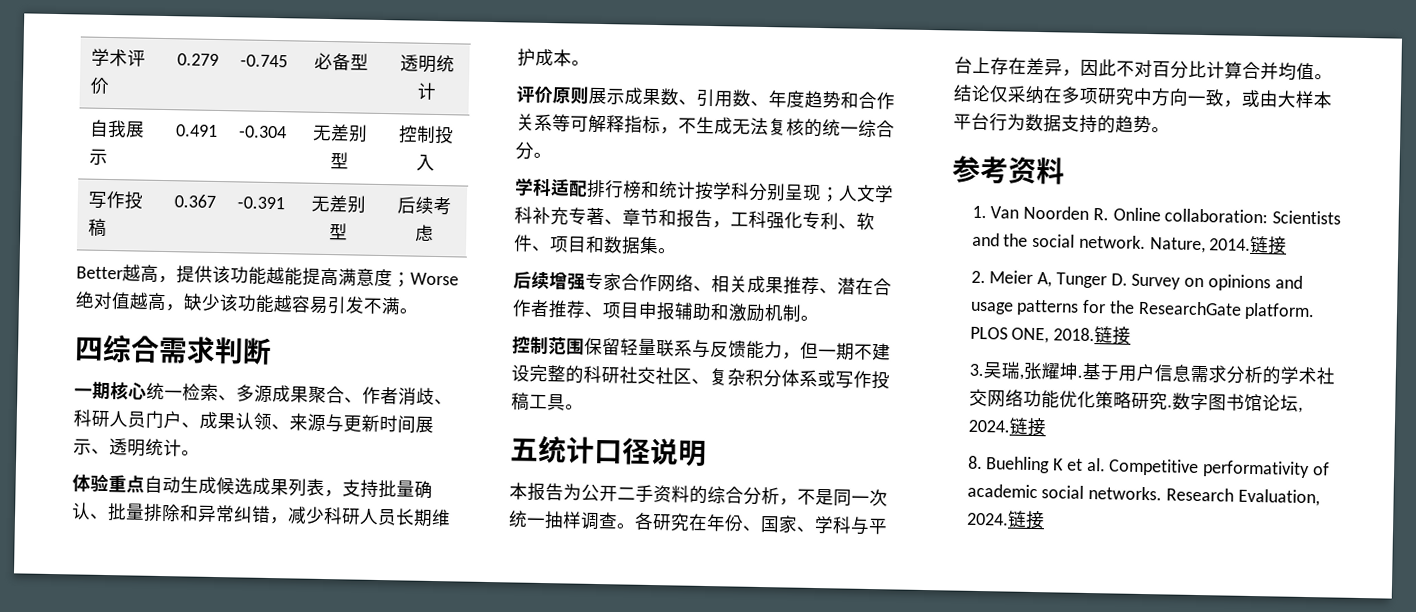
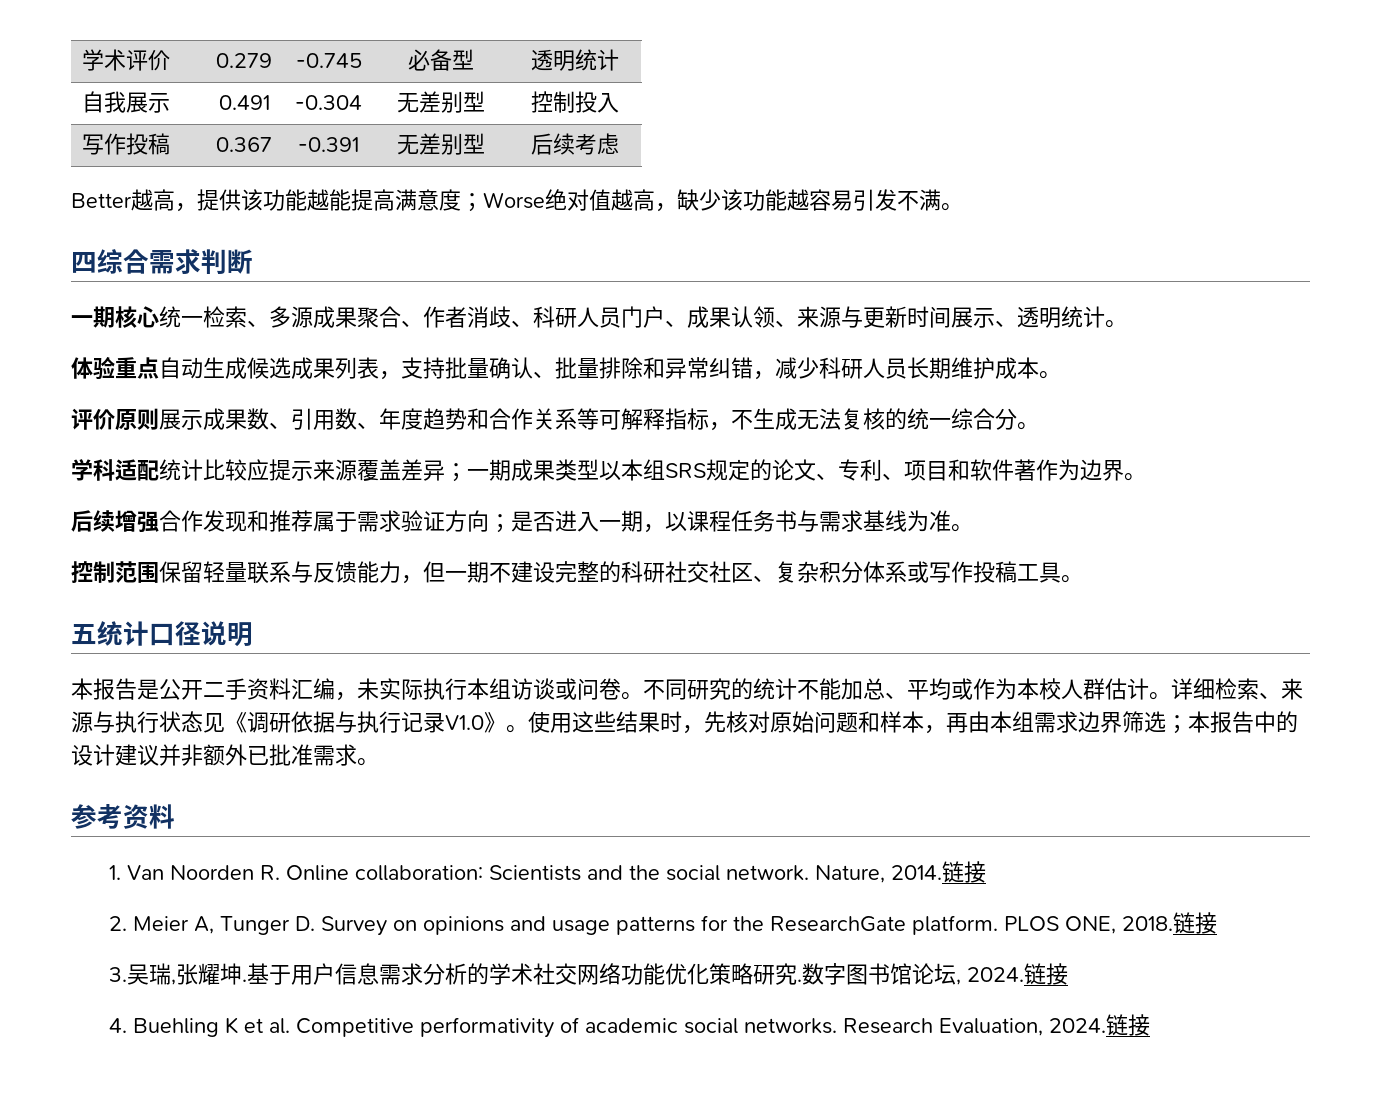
- 学科适配排行榜和统计按学科分别呈现；人文学科补充专著、章节和报告，工科强化专利、软件、项目和数据集。
- 后续增强专家合作网络、相关成果推荐、潜在合作者推荐、项目申报辅助和激励机制。
+ 学科适配统计比较应提示来源覆盖差异；一期成果类型以本组SRS规定的论文、专利、项目和软件著作为边界。
+ 后续增强合作发现和推荐属于需求验证方向；是否进入一期，以课程任务书与需求基线为准。
- 本报告为公开二手资料的综合分析，不是同一次统一抽样调查。各研究在年份、国家、学科与平台上存在差异，因此不对百分比计算合并均值。结论仅采纳在多项研究中方向一致，或由大样本平台行为数据支持的趋势。
+ 本报告是公开二手资料汇编，未实际执行本组访谈或问卷。不同研究的统计不能加总、平均或作为本校人群估计。详细检索、来源与执行状态见《调研依据与执行记录V1.0》。使用这些结果时，先核对原始问题和样本，再由本组需求边界筛选；本报告中的设计建议并非额外已批准需求。
- 8. Buehling K et al. Competitive performativity of academic social networks.
+ 4. Buehling K et al. Competitive performativity of academic social networks.

